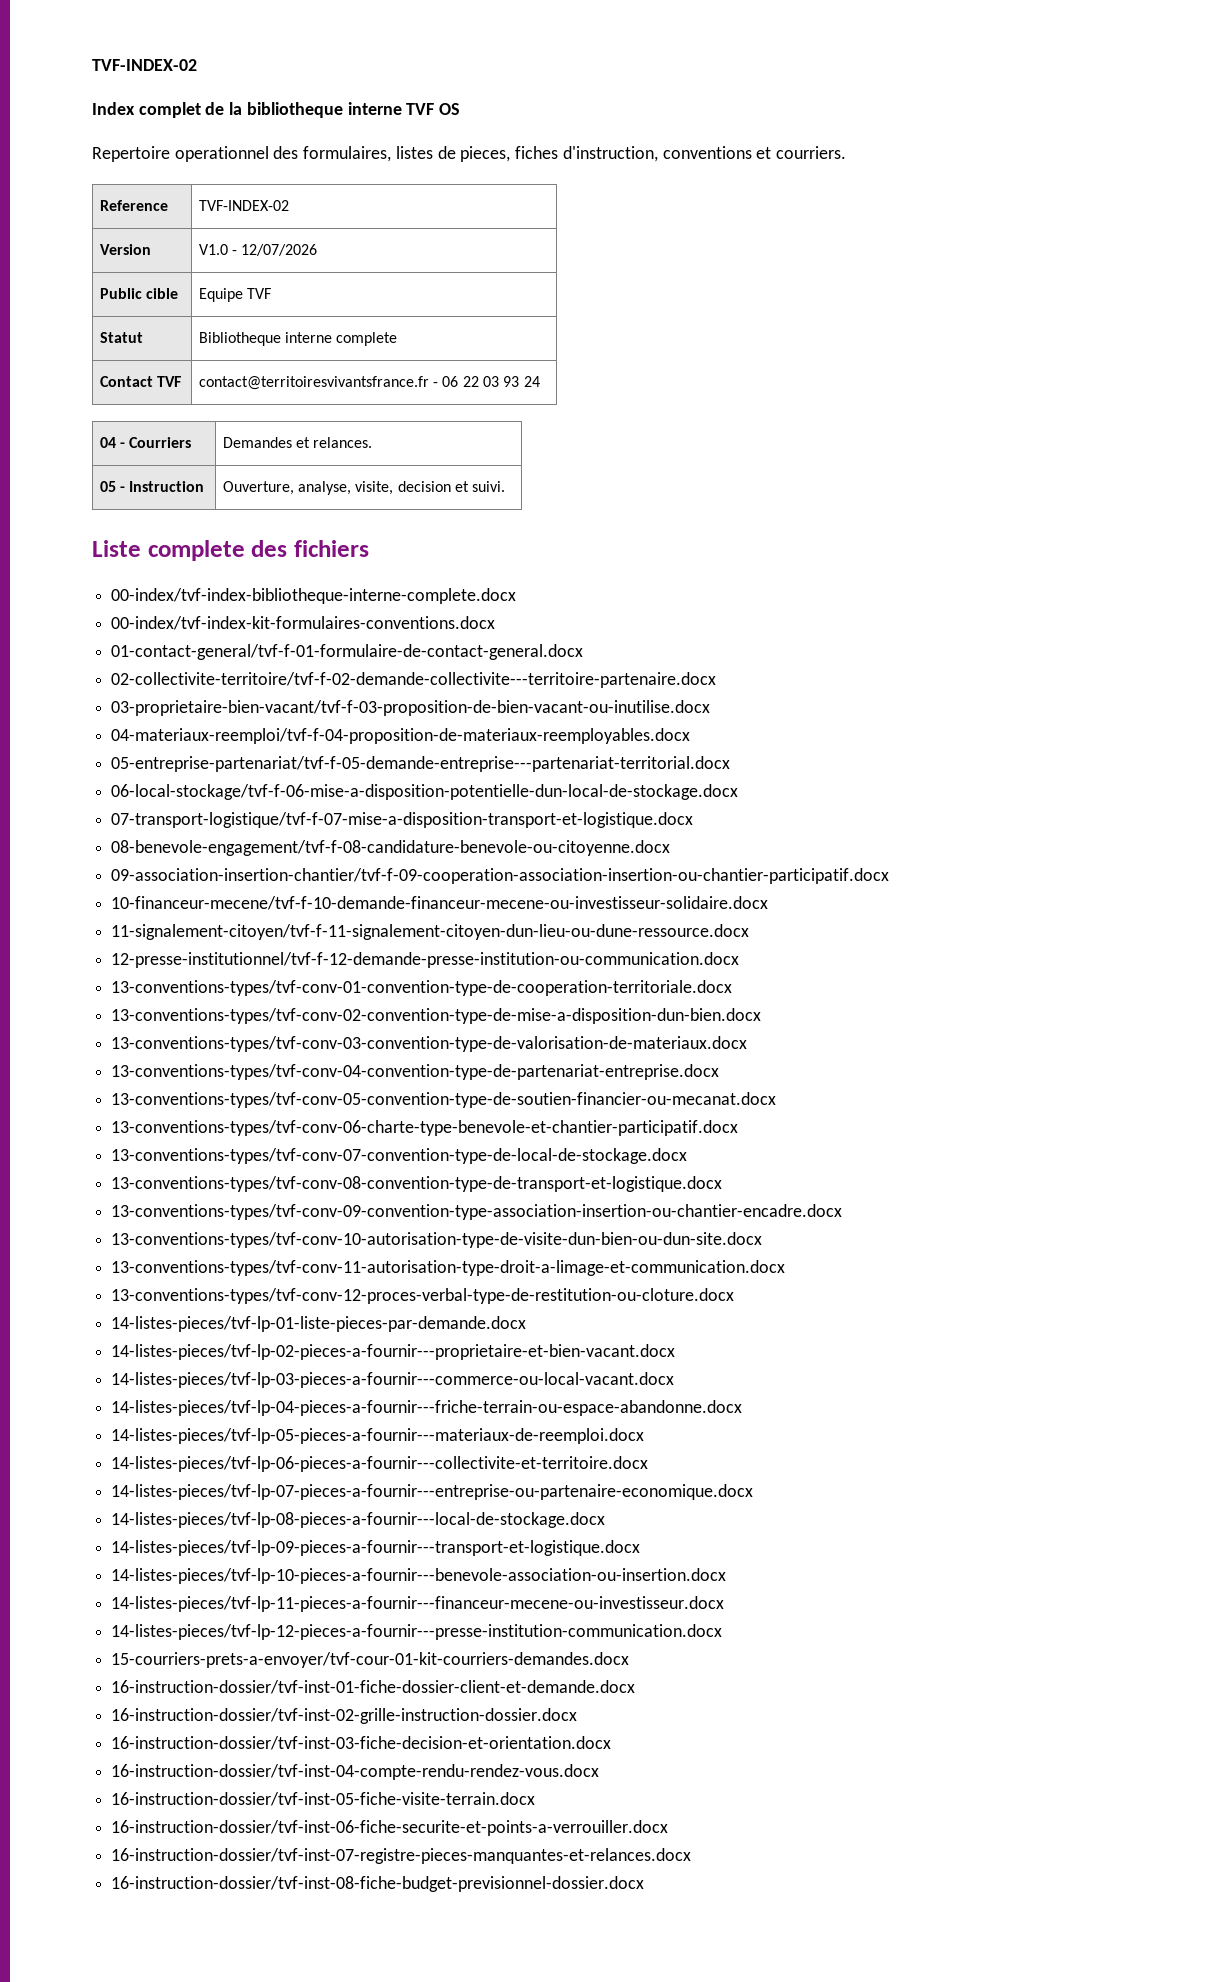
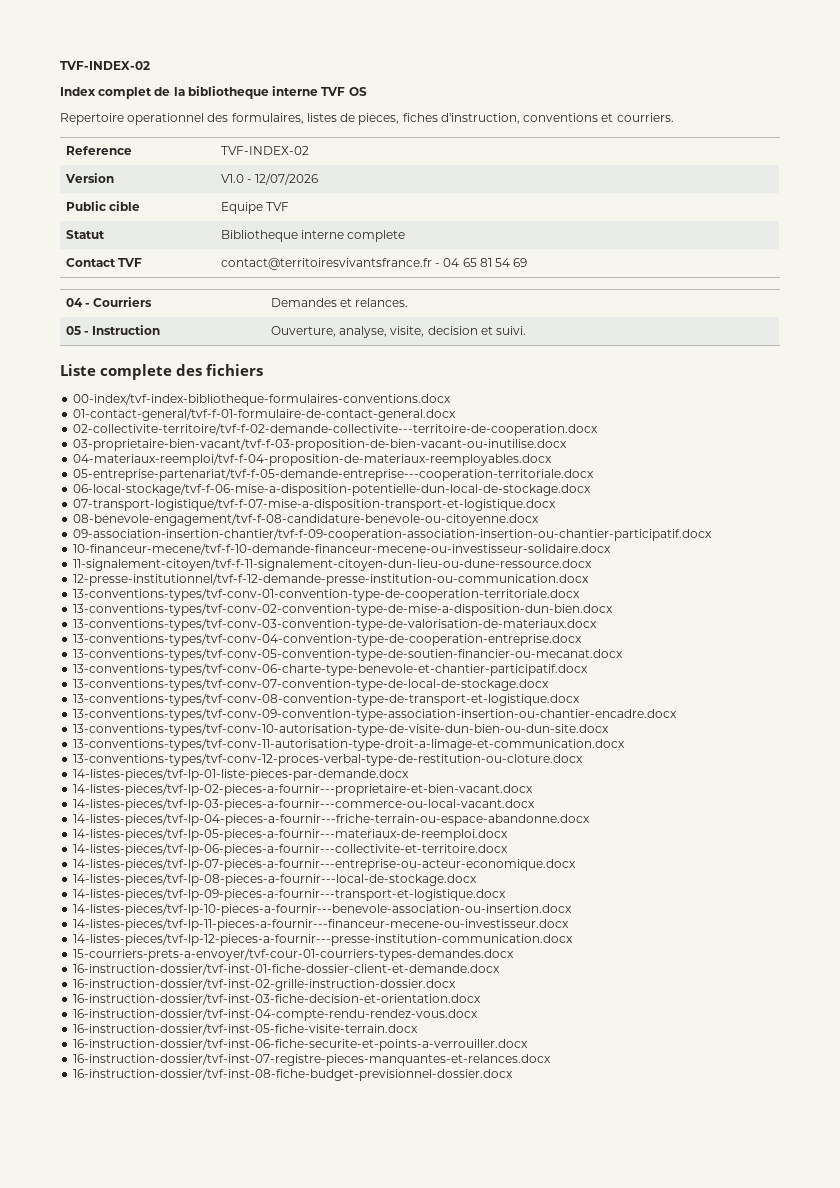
- Contact TVF | contact@territoiresvivantsfrance.fr - 06 22 03 93 24
+ Contact TVF | contact@territoiresvivantsfrance.fr - 04 65 81 54 69
- 00-index/tvf-index-bibliotheque-interne-complete.docx
- 00-index/tvf-index-kit-formulaires-conventions.docx
+ 00-index/tvf-index-bibliotheque-formulaires-conventions.docx
- 02-collectivite-territoire/tvf-f-02-demande-collectivite---territoire-partenaire.docx
+ 02-collectivite-territoire/tvf-f-02-demande-collectivite---territoire-de-cooperation.docx
- 05-entreprise-partenariat/tvf-f-05-demande-entreprise---partenariat-territorial.docx
+ 05-entreprise-partenariat/tvf-f-05-demande-entreprise---cooperation-territoriale.docx
- 13-conventions-types/tvf-conv-04-convention-type-de-partenariat-entreprise.docx
+ 13-conventions-types/tvf-conv-04-convention-type-de-cooperation-entreprise.docx
- 14-listes-pieces/tvf-lp-07-pieces-a-fournir---entreprise-ou-partenaire-economique.docx
+ 14-listes-pieces/tvf-lp-07-pieces-a-fournir---entreprise-ou-acteur-economique.docx
- 15-courriers-prets-a-envoyer/tvf-cour-01-kit-courriers-demandes.docx
+ 15-courriers-prets-a-envoyer/tvf-cour-01-courriers-types-demandes.docx

